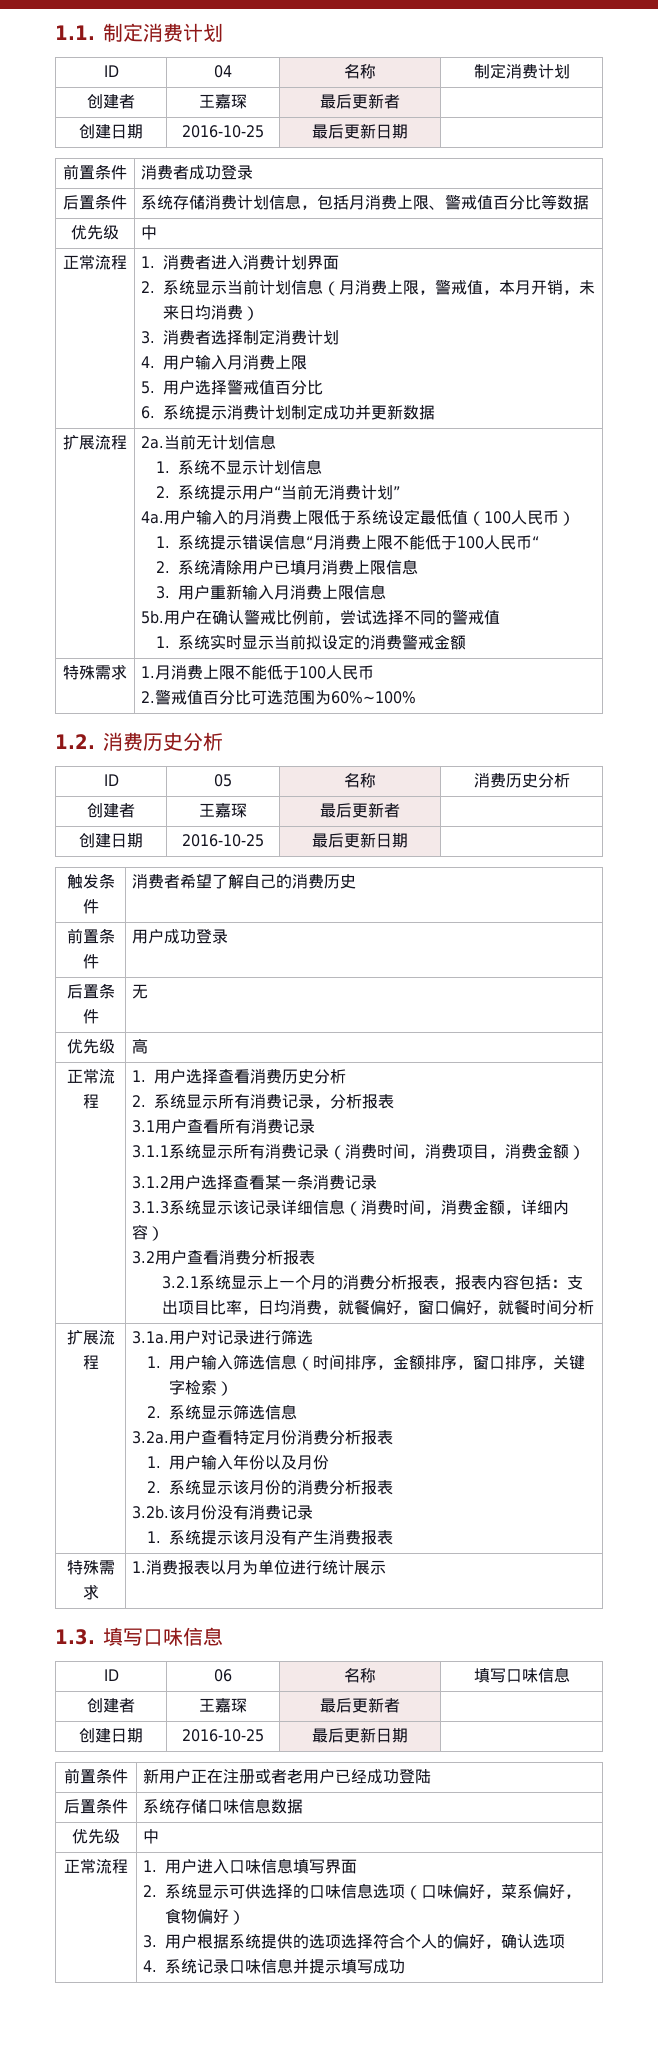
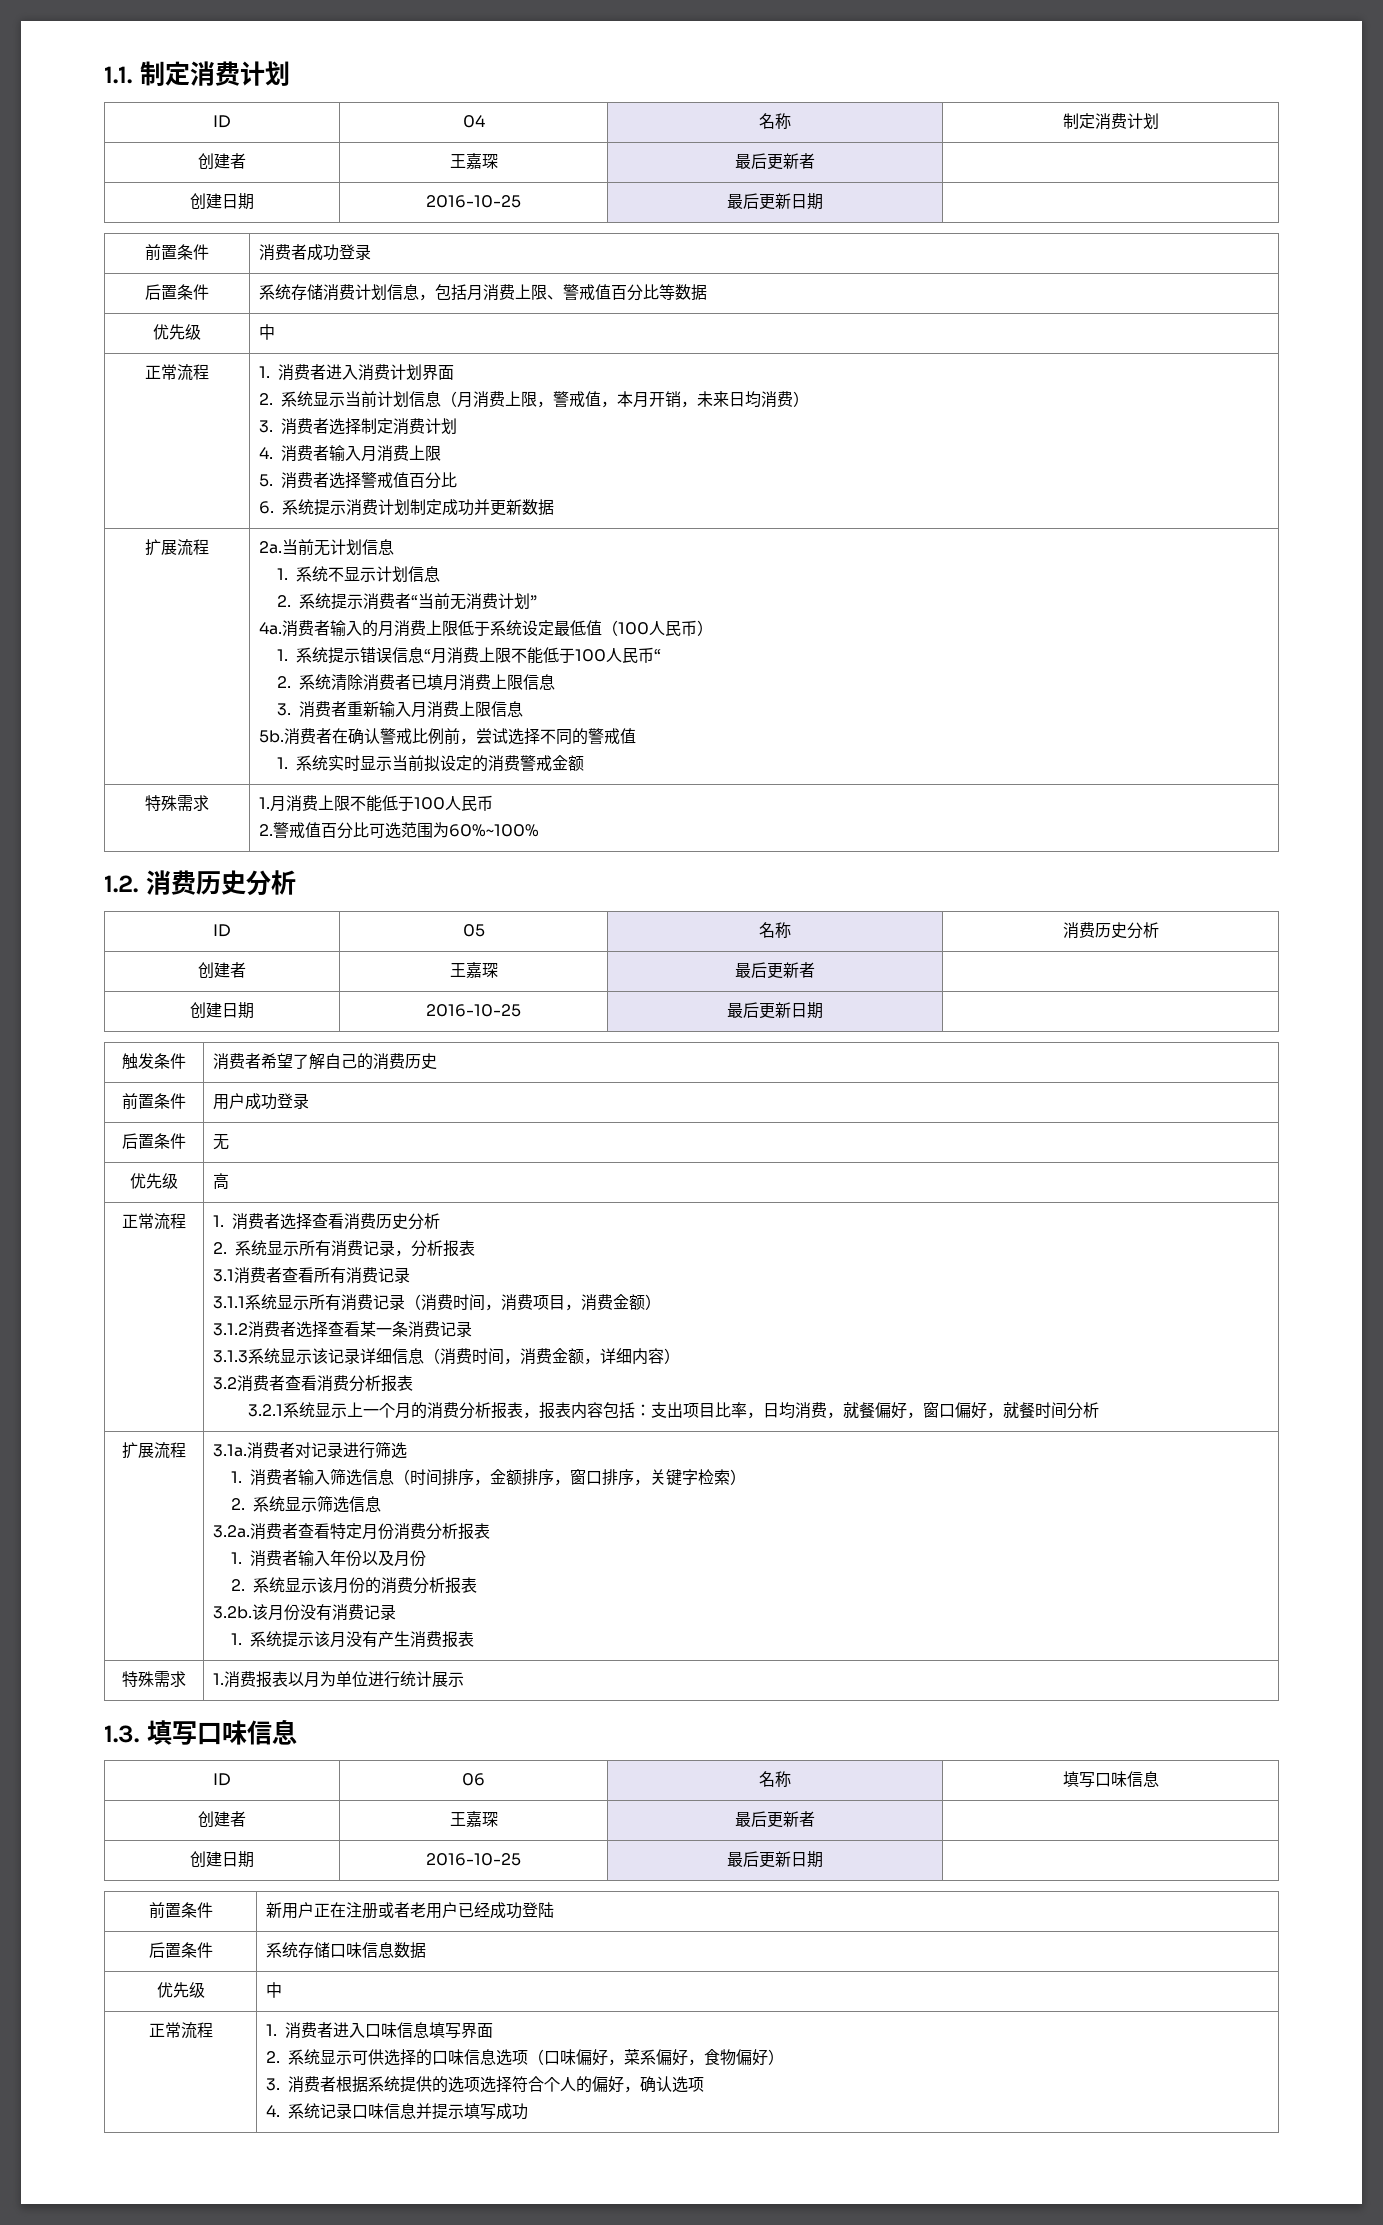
- 4.用户输入月消费上限
+ 4.消费者输入月消费上限
- 5.用户选择警戒值百分比
+ 5.消费者选择警戒值百分比
- 2.系统提示用户“当前无消费计划”
+ 2.系统提示消费者“当前无消费计划”
- 用户输入的月消费上限低于系统设定最低值（100人民币）
+ 消费者输入的月消费上限低于系统设定最低值（100人民币）
- 2.系统清除用户已填月消费上限信息
+ 2.系统清除消费者已填月消费上限信息
- 3.用户重新输入月消费上限信息
+ 3.消费者重新输入月消费上限信息
- 用户在确认警戒比例前，尝试选择不同的警戒值
+ 消费者在确认警戒比例前，尝试选择不同的警戒值
- 1.用户选择查看消费历史分析
+ 1.消费者选择查看消费历史分析
- 3.1用户查看所有消费记录
+ 3.1消费者查看所有消费记录
- 3.1.2用户选择查看某一条消费记录
+ 3.1.2消费者选择查看某一条消费记录
- 3.2用户查看消费分析报表
+ 3.2消费者查看消费分析报表
- 3.1a.用户对记录进行筛选
+ 3.1a.消费者对记录进行筛选
- 1.用户输入筛选信息（时间排序，金额排序，窗口排序，关键字检索）
+ 1.消费者输入筛选信息（时间排序，金额排序，窗口排序，关键字检索）
- 3.2a.用户查看特定月份消费分析报表
+ 3.2a.消费者查看特定月份消费分析报表
- 1.用户输入年份以及月份
+ 1.消费者输入年份以及月份
- 1.用户进入口味信息填写界面
+ 1.消费者进入口味信息填写界面
- 3.用户根据系统提供的选项选择符合个人的偏好，确认选项
+ 3.消费者根据系统提供的选项选择符合个人的偏好，确认选项

